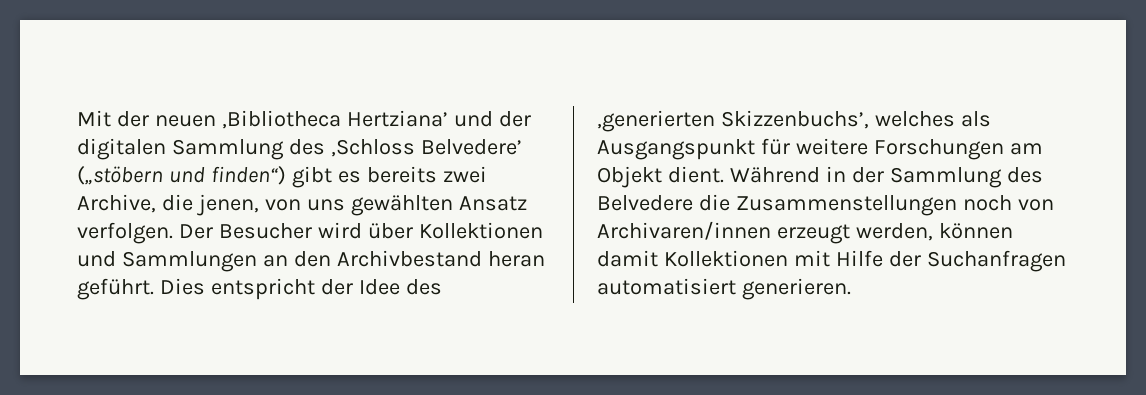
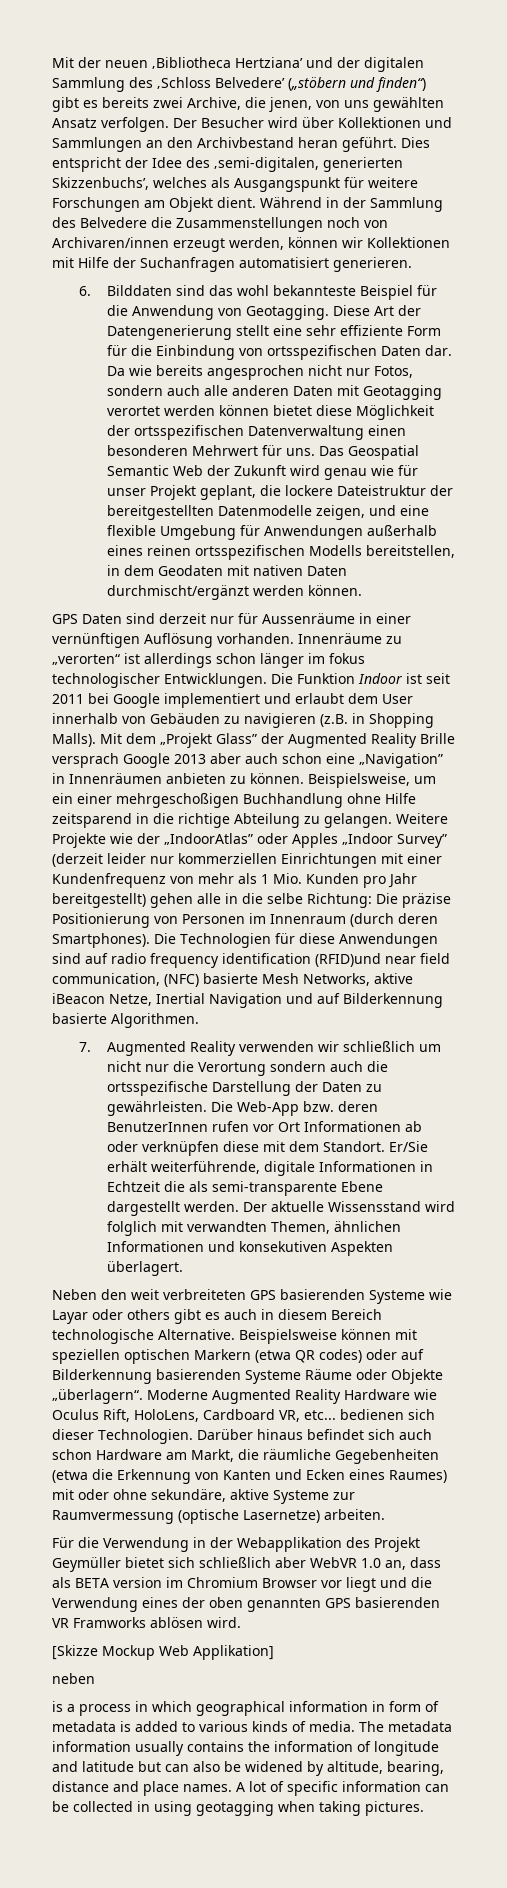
- Dies entspricht der Idee des ‚generierten Skizzenbuchs’, welches als Ausgangspunkt für weitere Forschungen am Objekt dient.
+ Dies entspricht der Idee des ‚semi-digitalen, generierten Skizzenbuchs’, welches als Ausgangspunkt für weitere Forschungen am Objekt dient.
- Während in der Sammlung des Belvedere die Zusammenstellungen noch von Archivaren/innen erzeugt werden, können damit Kollektionen mit Hilfe der Suchanfragen automatisiert generieren.
+ Während in der Sammlung des Belvedere die Zusammenstellungen noch von Archivaren/innen erzeugt werden, können wir Kollektionen mit Hilfe der Suchanfragen automatisiert generieren.
+ 6. Bilddaten sind das wohl bekannteste Beispiel für die Anwendung von Geotagging. Diese Art der Datengenerierung stellt eine sehr effiziente Form für die Einbindung von ortsspezifischen Daten dar. Da wie bereits angesprochen nicht nur Fotos, sondern auch alle anderen Daten mit Geotagging verortet werden können bietet diese Möglichkeit der ortsspezifischen Datenverwaltung einen besonderen Mehrwert für uns. Das Geospatial Semantic Web der Zukunft wird genau wie für unser Projekt geplant, die lockere Dateistruktur der bereitgestellten Datenmodelle zeigen, und eine flexible Umgebung für Anwendungen außerhalb eines reinen ortsspezifischen Modells bereitstellen, in dem Geodaten mit nativen Daten durchmischt/ergänzt werden können.
+ GPS Daten sind derzeit nur für Aussenräume in einer vernünftigen Auflösung vorhanden. Innenräume zu „verorten“ ist allerdings schon länger im fokus technologischer Entwicklungen. Die Funktion Indoor ist seit 2011 bei Google implementiert und erlaubt dem User innerhalb von Gebäuden zu navigieren (z.B. in Shopping Malls). Mit dem „Projekt Glass” der Augmented Reality Brille versprach Google 2013 aber auch schon eine „Navigation” in Innenräumen anbieten zu können. Beispielsweise, um ein einer mehrgeschoßigen Buchhandlung ohne Hilfe zeitsparend in die richtige Abteilung zu gelangen. Weitere Projekte wie der „IndoorAtlas” oder Apples „Indoor Survey” (derzeit leider nur kommerziellen Einrichtungen mit einer Kundenfrequenz von mehr als 1 Mio. Kunden pro Jahr bereitgestellt) gehen alle in die selbe Richtung: Die präzise Positionierung von Personen im Innenraum (durch deren Smartphones). Die Technologien für diese Anwendungen sind auf radio frequency identification (RFID)und near field communication, (NFC) basierte Mesh Networks, aktive iBeacon Netze, Inertial Navigation und auf Bilderkennung basierte Algorithmen.
+ 7. Augmented Reality verwenden wir schließlich um nicht nur die Verortung sondern auch die ortsspezifische Darstellung der Daten zu gewährleisten. Die Web-App bzw. deren BenutzerInnen rufen vor Ort Informationen ab oder verknüpfen diese mit dem Standort. Er/Sie erhält weiterführende, digitale Informationen in Echtzeit die als semi-transparente Ebene dargestellt werden. Der aktuelle Wissensstand wird folglich mit verwandten Themen, ähnlichen Informationen und konsekutiven Aspekten überlagert.
+ Neben den weit verbreiteten GPS basierenden Systeme wie Layar oder others gibt es auch in diesem Bereich technologische Alternative. Beispielsweise können mit speziellen optischen Markern (etwa QR codes) oder auf Bilderkennung basierenden Systeme Räume oder Objekte „überlagern“. Moderne Augmented Reality Hardware wie Oculus Rift, HoloLens, Cardboard VR, etc... bedienen sich dieser Technologien. Darüber hinaus befindet sich auch schon Hardware am Markt, die räumliche Gegebenheiten (etwa die Erkennung von Kanten und Ecken eines Raumes) mit oder ohne sekundäre, aktive Systeme zur Raumvermessung (optische Lasernetze) arbeiten.
+ Für die Verwendung in der Webapplikation des Projekt Geymüller bietet sich schließlich aber WebVR 1.0 an, dass als BETA version im Chromium Browser vor liegt und die Verwendung eines der oben genannten GPS basierenden VR Framworks ablösen wird.
+ [Skizze Mockup Web Applikation]
+ neben
+ is a process in which geographical information in form of metadata is added to various kinds of media. The metadata information usually contains the information of longitude and latitude but can also be widened by altitude, bearing, distance and place names. A lot of specific information can be collected in using geotagging when taking pictures.

